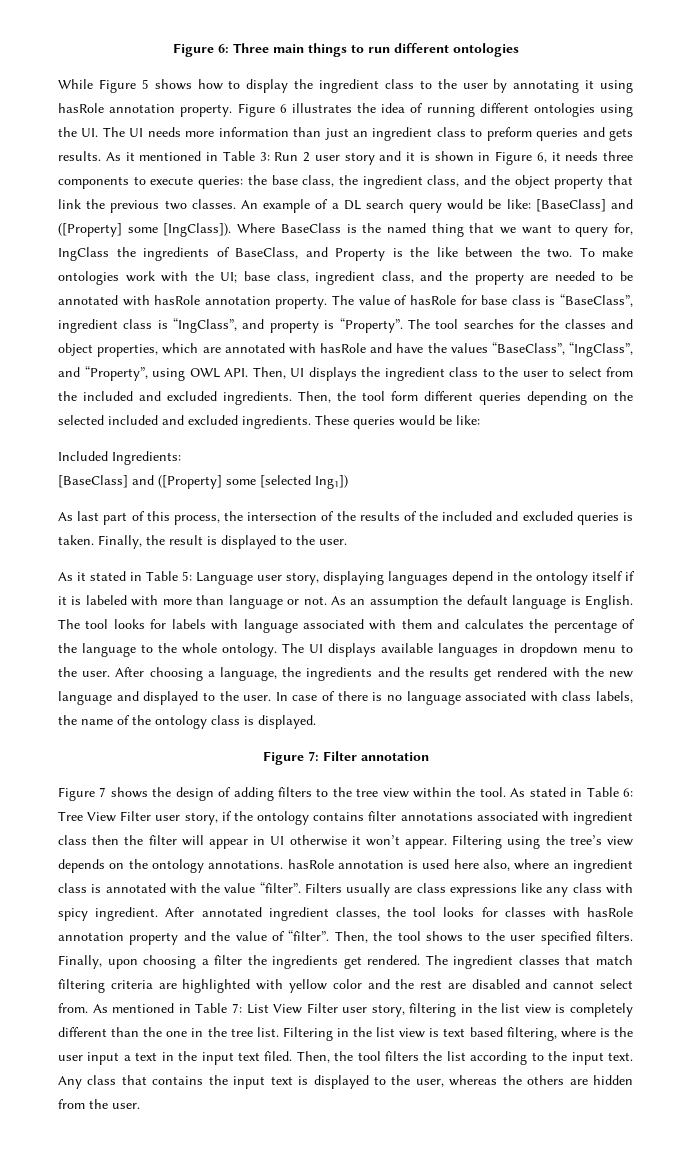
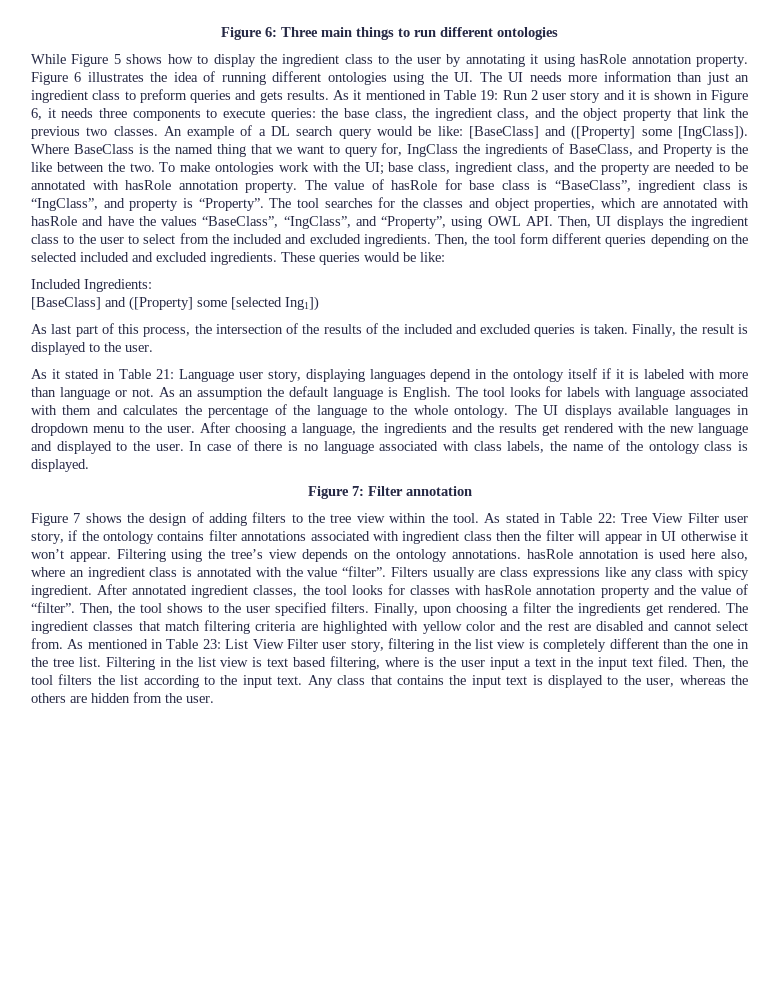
- As it mentioned in Table 3: Run 2 user story and it is shown in Figure 6, it needs three components to execute queries: the base class, the ingredient class, and the object property that link the previous two classes.
+ As it mentioned in Table 19: Run 2 user story and it is shown in Figure 6, it needs three components to execute queries: the base class, the ingredient class, and the object property that link the previous two classes.
- As it stated in Table 5: Language user story, displaying languages depend in the ontology itself if it is labeled with more than language or not.
+ As it stated in Table 21: Language user story, displaying languages depend in the ontology itself if it is labeled with more than language or not.
- As stated in Table 6: Tree View Filter user story, if the ontology contains filter annotations associated with ingredient class then the filter will appear in UI otherwise it won’t appear.
+ As stated in Table 22: Tree View Filter user story, if the ontology contains filter annotations associated with ingredient class then the filter will appear in UI otherwise it won’t appear.
- As mentioned in Table 7: List View Filter user story, filtering in the list view is completely different than the one in the tree list.
+ As mentioned in Table 23: List View Filter user story, filtering in the list view is completely different than the one in the tree list.

